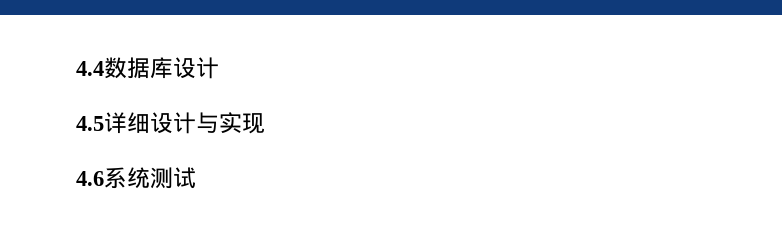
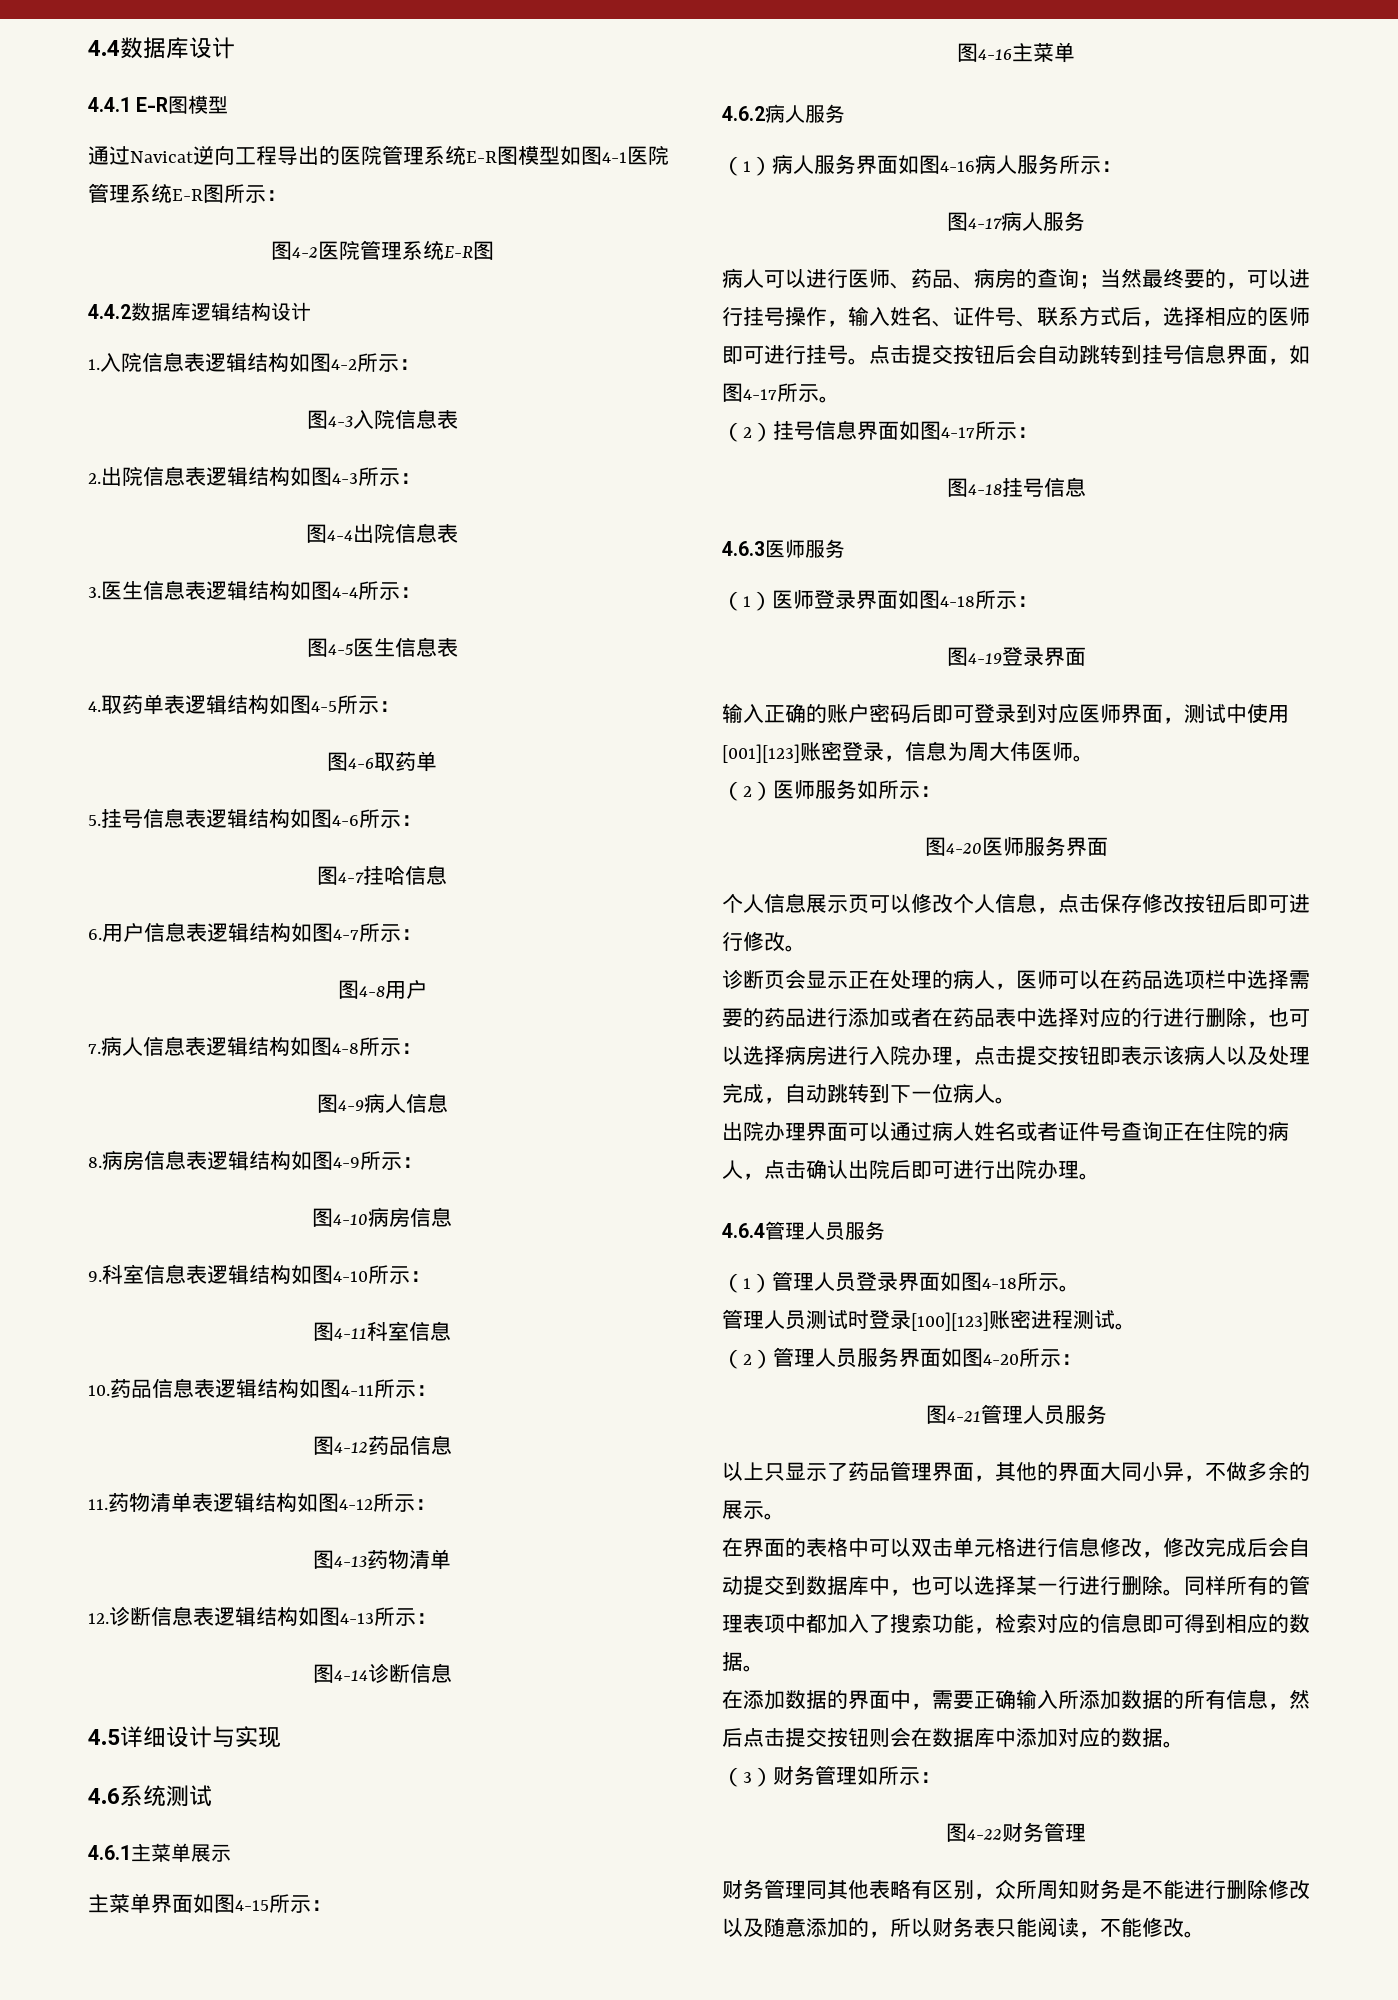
+ 4.4.1 E-R图模型
+ 通过Navicat逆向工程导出的医院管理系统E-R图模型如图4-1医院管理系统E-R图所示：
+ 图4-2医院管理系统E-R图
+ 4.4.2数据库逻辑结构设计
+ 1.入院信息表逻辑结构如图4-2所示：
+ 图4-3入院信息表
+ 2.出院信息表逻辑结构如图4-3所示：
+ 图4-4出院信息表
+ 3.医生信息表逻辑结构如图4-4所示：
+ 图4-5医生信息表
+ 4.取药单表逻辑结构如图4-5所示：
+ 图4-6取药单
+ 5.挂号信息表逻辑结构如图4-6所示：
+ 图4-7挂哈信息
+ 6.用户信息表逻辑结构如图4-7所示：
+ 图4-8用户
+ 7.病人信息表逻辑结构如图4-8所示：
+ 图4-9病人信息
+ 8.病房信息表逻辑结构如图4-9所示：
+ 图4-10病房信息
+ 9.科室信息表逻辑结构如图4-10所示：
+ 图4-11科室信息
+ 10.药品信息表逻辑结构如图4-11所示：
+ 图4-12药品信息
+ 11.药物清单表逻辑结构如图4-12所示：
+ 图4-13药物清单
+ 12.诊断信息表逻辑结构如图4-13所示：
+ 图4-14诊断信息
+ 4.6.1主菜单展示
+ 主菜单界面如图4-15所示：
+ 图4-16主菜单
+ 4.6.2病人服务
+ （1）病人服务界面如图4-16病人服务所示：
+ 图4-17病人服务
+ 病人可以进行医师、药品、病房的查询；当然最终要的，可以进行挂号操作，输入姓名、证件号、联系方式后，选择相应的医师即可进行挂号。点击提交按钮后会自动跳转到挂号信息界面，如图4-17所示。
+ （2）挂号信息界面如图4-17所示：
+ 图4-18挂号信息
+ 4.6.3医师服务
+ （1）医师登录界面如图4-18所示：
+ 图4-19登录界面
+ 输入正确的账户密码后即可登录到对应医师界面，测试中使用[001][123]账密登录，信息为周大伟医师。
+ （2）医师服务如所示：
+ 图4-20医师服务界面
+ 个人信息展示页可以修改个人信息，点击保存修改按钮后即可进行修改。
+ 诊断页会显示正在处理的病人，医师可以在药品选项栏中选择需要的药品进行添加或者在药品表中选择对应的行进行删除，也可以选择病房进行入院办理，点击提交按钮即表示该病人以及处理完成，自动跳转到下一位病人。
+ 出院办理界面可以通过病人姓名或者证件号查询正在住院的病人，点击确认出院后即可进行出院办理。
+ 4.6.4管理人员服务
+ （1）管理人员登录界面如图4-18所示。
+ 管理人员测试时登录[100][123]账密进程测试。
+ （2）管理人员服务界面如图4-20所示：
+ 图4-21管理人员服务
+ 以上只显示了药品管理界面，其他的界面大同小异，不做多余的展示。
+ 在界面的表格中可以双击单元格进行信息修改，修改完成后会自动提交到数据库中，也可以选择某一行进行删除。同样所有的管理表项中都加入了搜索功能，检索对应的信息即可得到相应的数据。
+ 在添加数据的界面中，需要正确输入所添加数据的所有信息，然后点击提交按钮则会在数据库中添加对应的数据。
+ （3）财务管理如所示：
+ 图4-22财务管理
+ 财务管理同其他表略有区别，众所周知财务是不能进行删除修改以及随意添加的，所以财务表只能阅读，不能修改。

